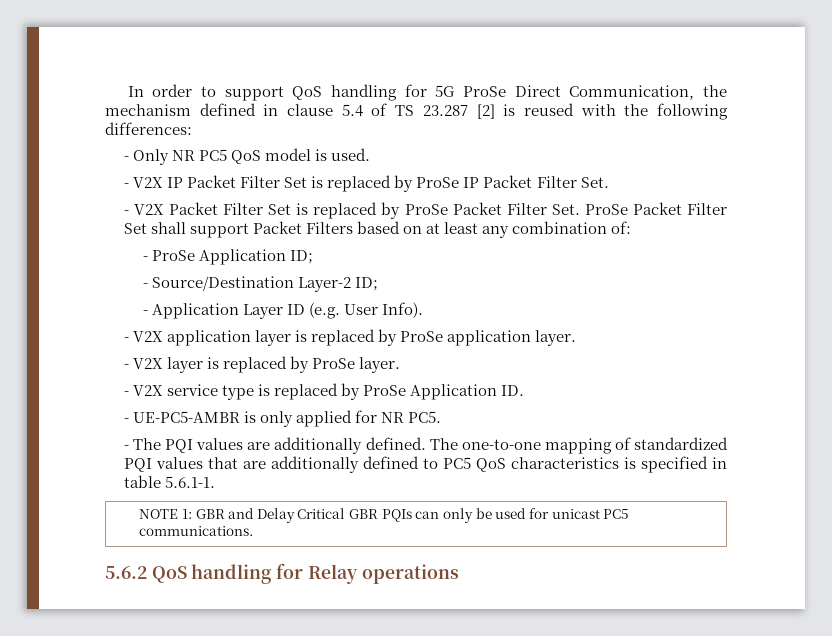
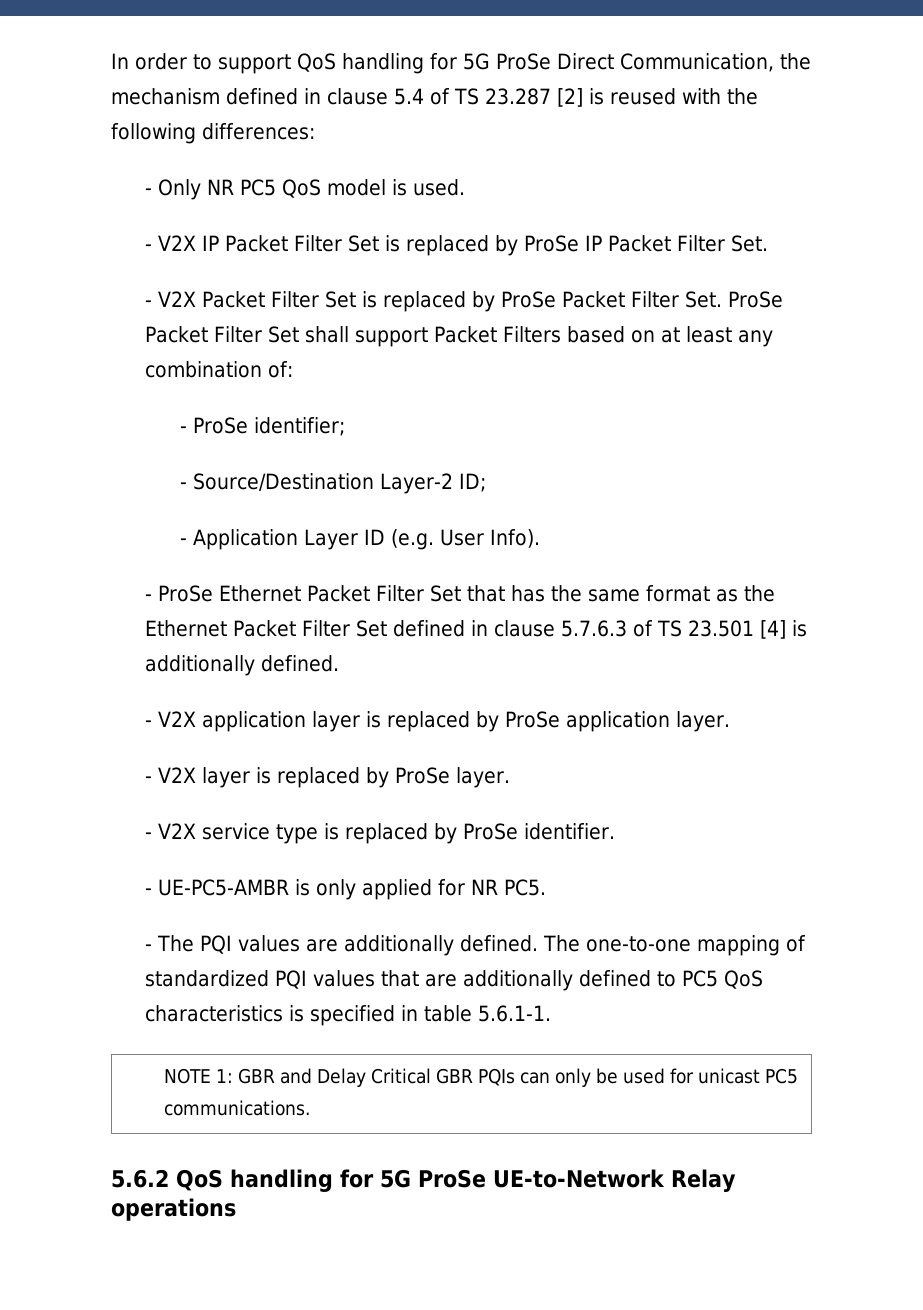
- - ProSe Application ID;
+ - ProSe identifier;
+ - ProSe Ethernet Packet Filter Set that has the same format as the Ethernet Packet Filter Set defined in clause 5.7.6.3 of TS 23.501 [4] is additionally defined.
- - V2X service type is replaced by ProSe Application ID.
+ - V2X service type is replaced by ProSe identifier.
- 5.6.2 QoS handling for Relay operations
+ 5.6.2 QoS handling for 5G ProSe UE-to-Network Relay operations

